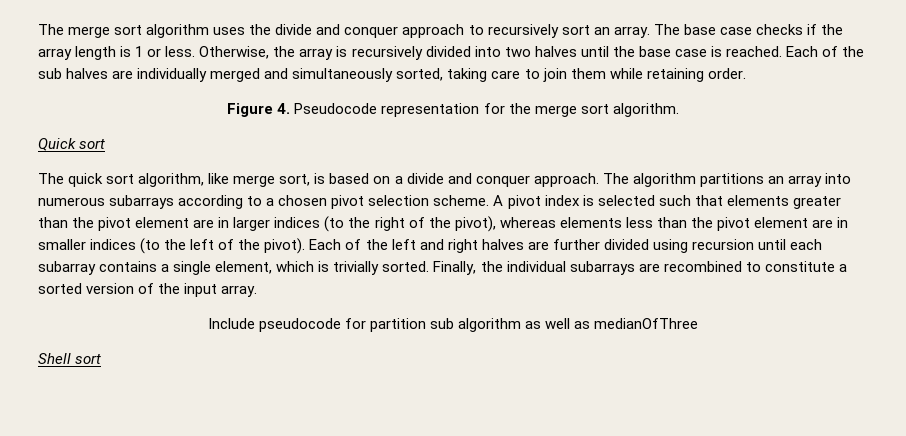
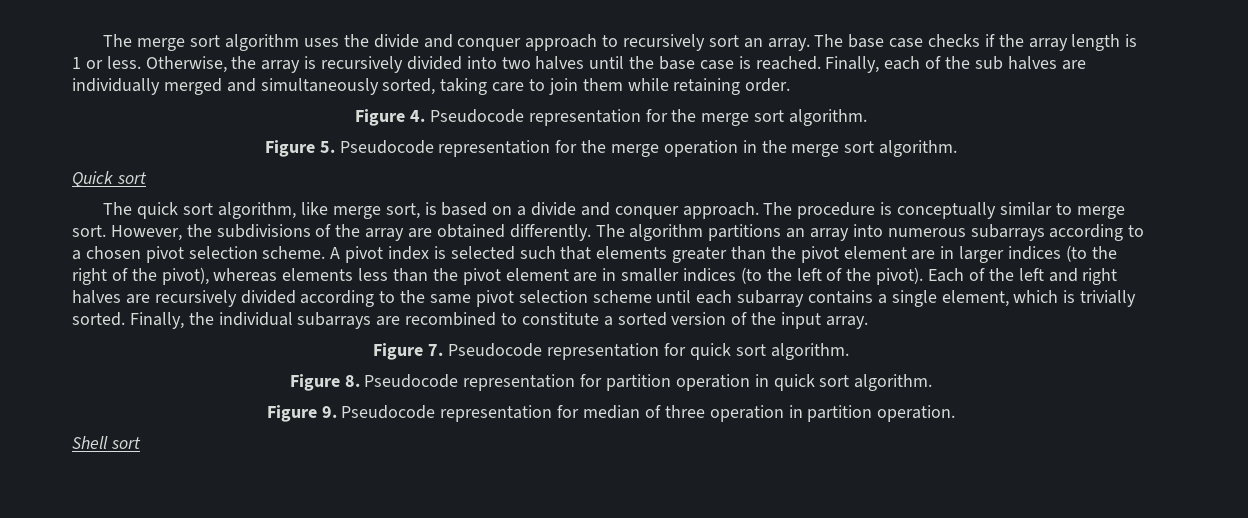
- Each of the sub halves are individually merged and simultaneously sorted, taking care to join them while retaining order.
+ Finally, each of the sub halves are individually merged and simultaneously sorted, taking care to join them while retaining order.
+ Figure 5. Pseudocode representation for the merge operation in the merge sort algorithm.
- The algorithm partitions an array into numerous subarrays according to a chosen pivot selection scheme.
+ The procedure is conceptually similar to merge sort. However, the subdivisions of the array are obtained differently. The algorithm partitions an array into numerous subarrays according to a chosen pivot selection scheme.
- Each of the left and right halves are further divided using recursion until each subarray contains a single element, which is trivially sorted.
+ Each of the left and right halves are recursively divided according to the same pivot selection scheme until each subarray contains a single element, which is trivially sorted.
- Include pseudocode for partition sub algorithm as well as medianOfThree
+ Figure 7. Pseudocode representation for quick sort algorithm.
+ Figure 8. Pseudocode representation for partition operation in quick sort algorithm.
+ Figure 9. Pseudocode representation for median of three operation in partition operation.

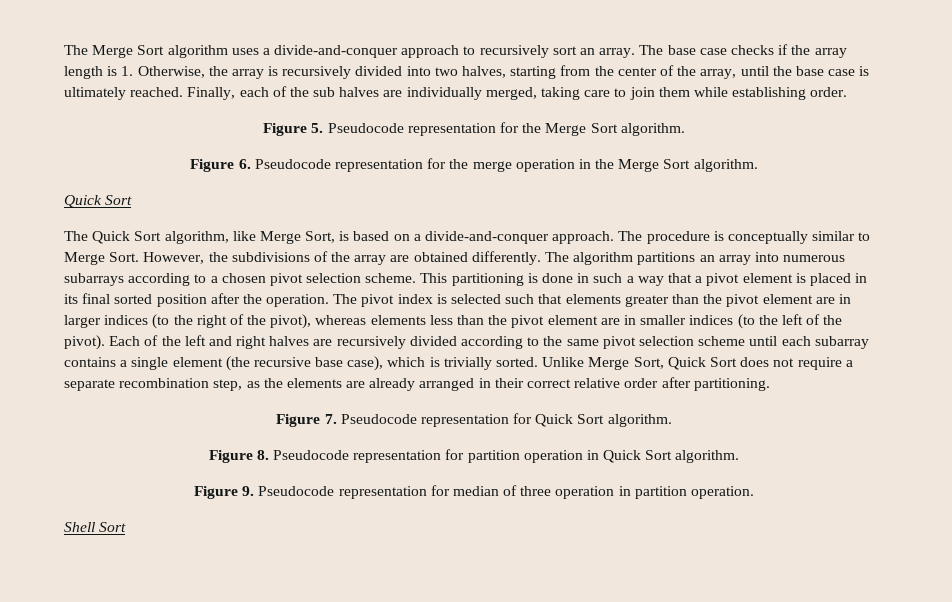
- The merge sort algorithm uses the divide and conquer approach to recursively sort an array.
+ The Merge Sort algorithm uses a divide-and-conquer approach to recursively sort an array.
- The base case checks if the array length is 1 or less. Otherwise, the array is recursively divided into two halves until the base case is reached.
+ The base case checks if the array length is 1. Otherwise, the array is recursively divided into two halves, starting from the center of the array, until the base case is ultimately reached.
- Finally, each of the sub halves are individually merged and simultaneously sorted, taking care to join them while retaining order.
+ Finally, each of the sub halves are individually merged, taking care to join them while establishing order.
- Figure 4. Pseudocode representation for the merge sort algorithm.
- Figure 5. Pseudocode representation for the merge operation in the merge sort algorithm.
- Quick sort
- The quick sort algorithm, like merge sort, is based on a divide and conquer approach.
+ Figure 5. Pseudocode representation for the Merge Sort algorithm.
+ Figure 6. Pseudocode representation for the merge operation in the Merge Sort algorithm.
+ Quick Sort
+ The Quick Sort algorithm, like Merge Sort, is based on a divide-and-conquer approach.
- The procedure is conceptually similar to merge sort.
+ The procedure is conceptually similar to Merge Sort.
- A pivot index is selected such that elements greater than the pivot element are in larger indices (to the right of the pivot), whereas elements less than the pivot element are in smaller indices (to the left of the pivot).
+ This partitioning is done in such a way that a pivot element is placed in its final sorted position after the operation. The pivot index is selected such that elements greater than the pivot element are in larger indices (to the right of the pivot), whereas elements less than the pivot element are in smaller indices (to the left of the pivot).
- Each of the left and right halves are recursively divided according to the same pivot selection scheme until each subarray contains a single element, which is trivially sorted. Finally, the individual subarrays are recombined to constitute a sorted version of the input array.
+ Each of the left and right halves are recursively divided according to the same pivot selection scheme until each subarray contains a single element (the recursive base case), which is trivially sorted. Unlike Merge Sort, Quick Sort does not require a separate recombination step, as the elements are already arranged in their correct relative order after partitioning.
- Figure 7. Pseudocode representation for quick sort algorithm.
+ Figure 7. Pseudocode representation for Quick Sort algorithm.
- Figure 8. Pseudocode representation for partition operation in quick sort algorithm.
+ Figure 8. Pseudocode representation for partition operation in Quick Sort algorithm.
- Shell sort
+ Shell Sort

